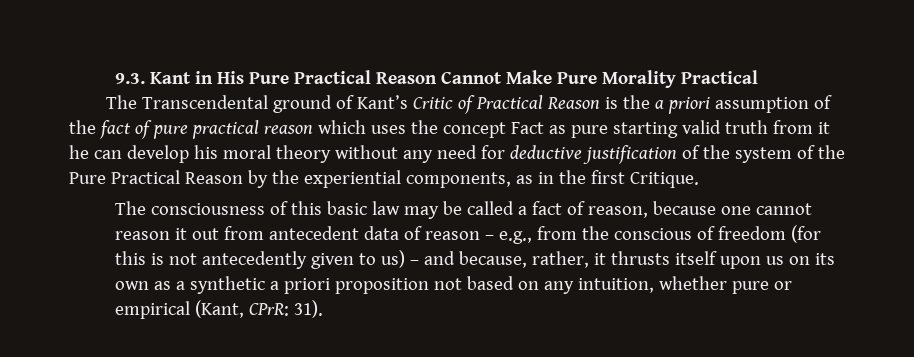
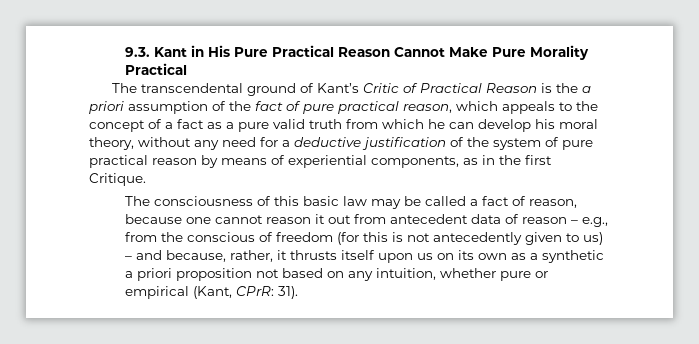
- The Transcendental ground of Kant’s Critic of Practical Reason is the a priori assumption of the fact of pure practical reason which uses the concept Fact as pure starting valid truth from it he can develop his moral theory without any need for deductive justification of the system of the Pure Practical Reason by the experiential components, as in the first Critique.
+ The transcendental ground of Kant’s Critic of Practical Reason is the a priori assumption of the fact of pure practical reason, which appeals to the concept of a fact as a pure valid truth from which he can develop his moral theory, without any need for a deductive justification of the system of pure practical reason by means of experiential components, as in the first Critique.

